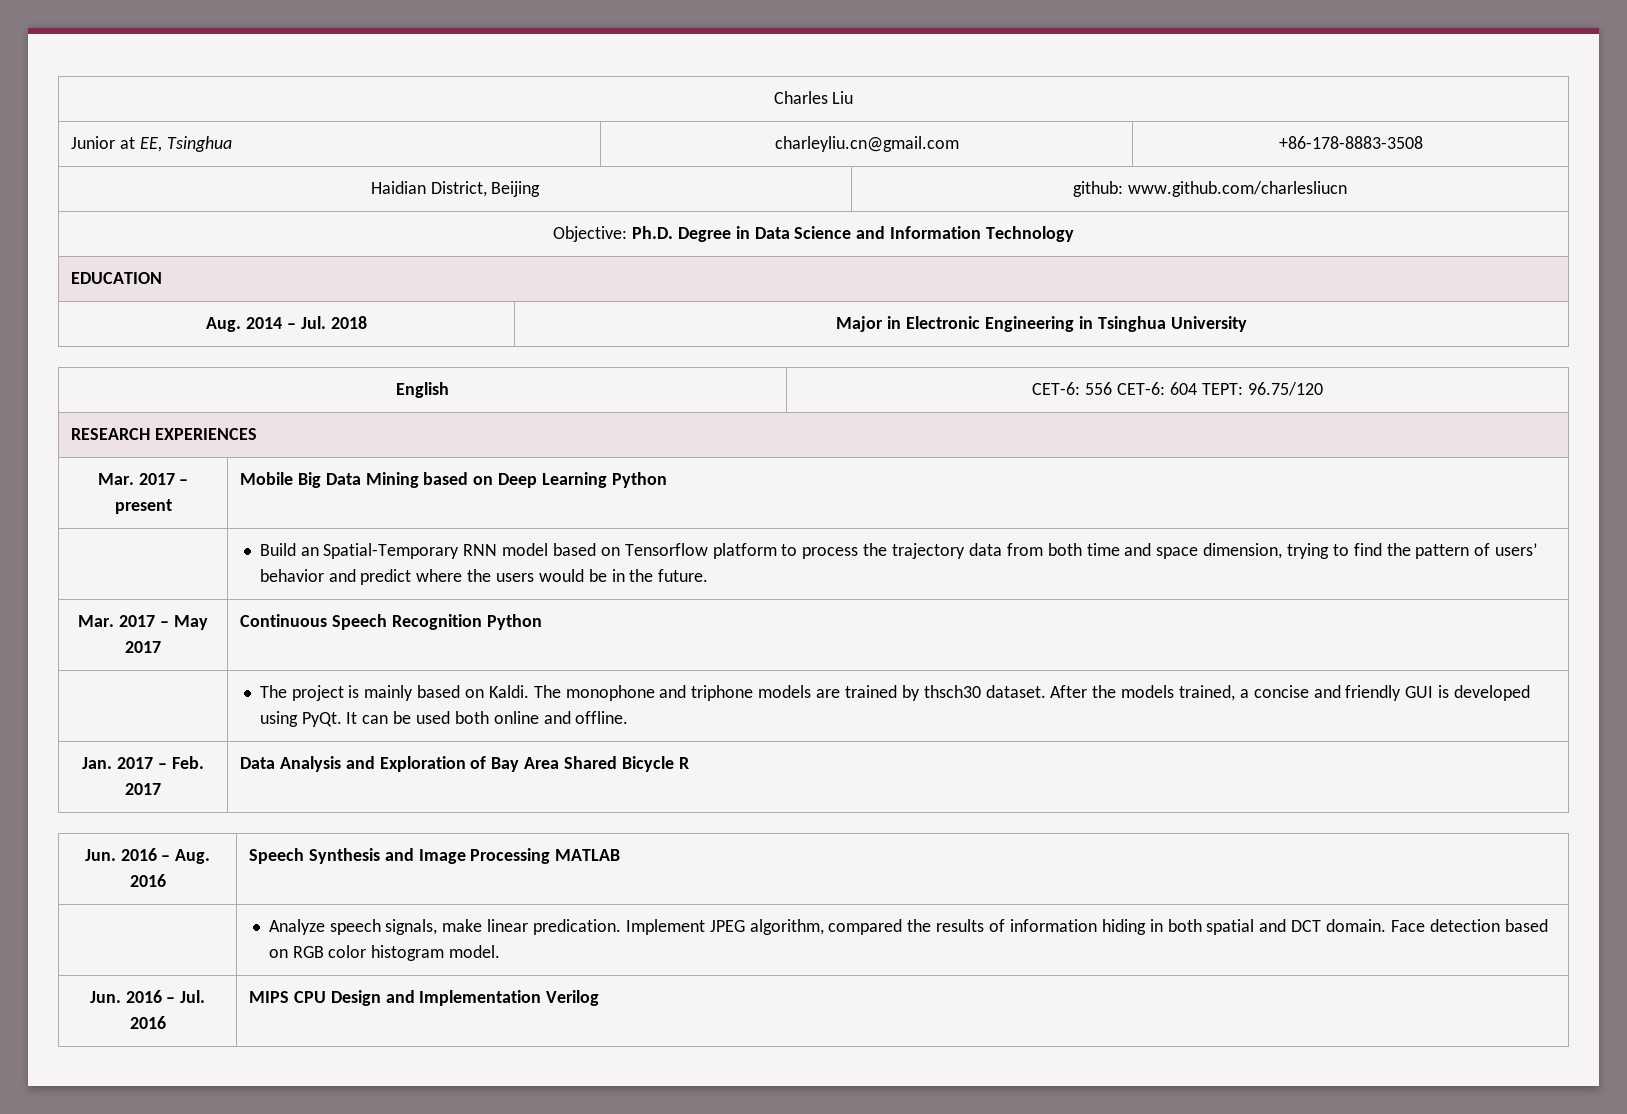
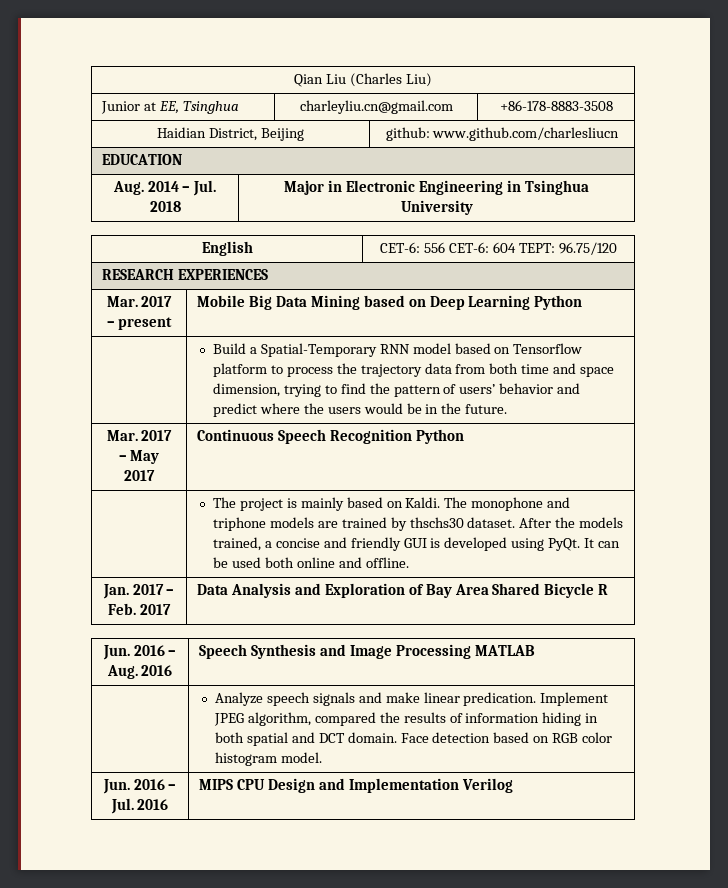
- Charles Liu
+ Qian Liu (Charles Liu)
- Objective: Ph.D. Degree in Data Science and Information Technology
- | Build an Spatial-Temporary RNN model based on Tensorflow platform to process the trajectory data from both time and space dimension, trying to find the pattern of users’ behavior and predict where the users would be in the future.
+ | Build a Spatial-Temporary RNN model based on Tensorflow platform to process the trajectory data from both time and space dimension, trying to find the pattern of users’ behavior and predict where the users would be in the future.
- | The project is mainly based on Kaldi. The monophone and triphone models are trained by thsch30 dataset. After the models trained, a concise and friendly GUI is developed using PyQt. It can be used both online and offline.
+ | The project is mainly based on Kaldi. The monophone and triphone models are trained by thschs30 dataset. After the models trained, a concise and friendly GUI is developed using PyQt. It can be used both online and offline.
- | Analyze speech signals, make linear predication. Implement JPEG algorithm, compared the results of information hiding in both spatial and DCT domain. Face detection based on RGB color histogram model.
+ | Analyze speech signals and make linear predication. Implement JPEG algorithm, compared the results of information hiding in both spatial and DCT domain. Face detection based on RGB color histogram model.

